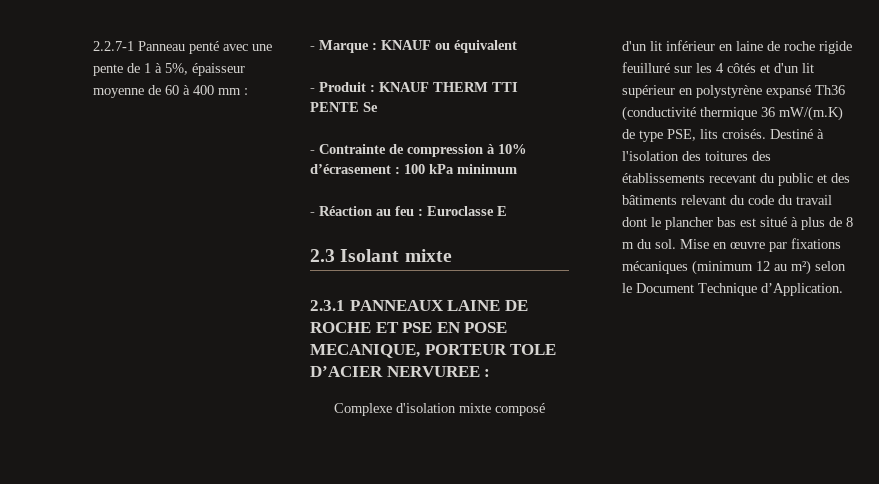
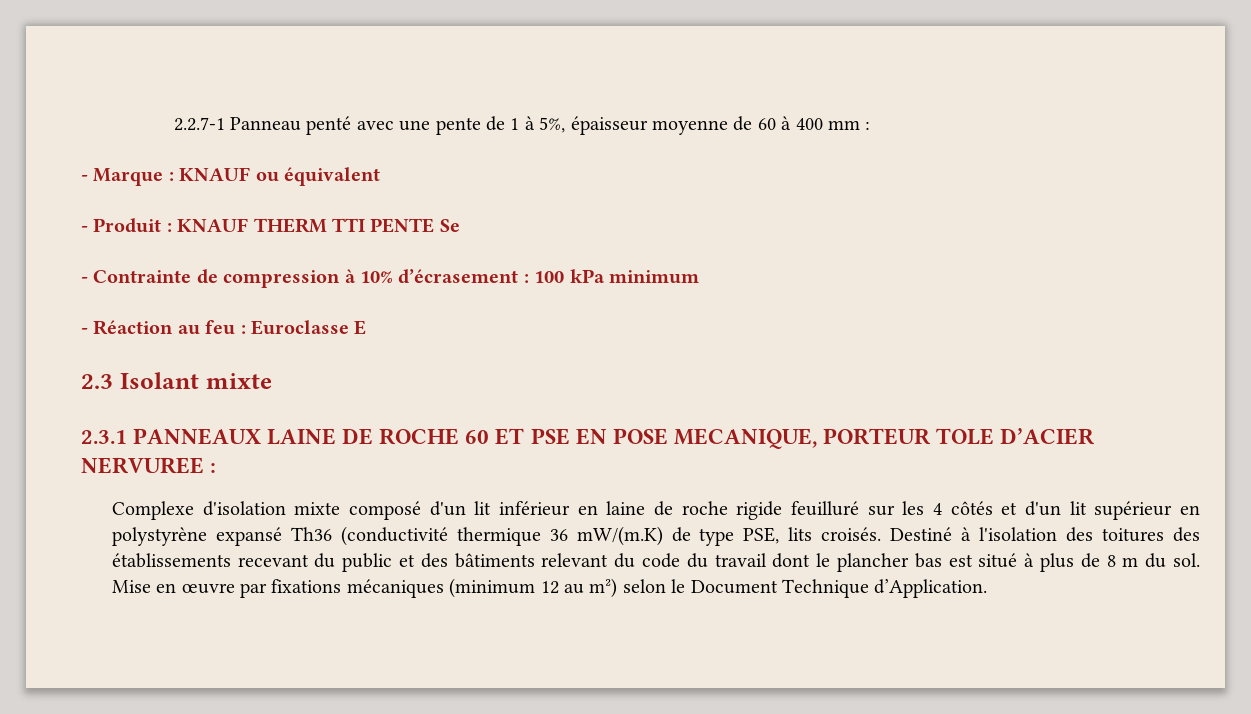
- 2.3.1 PANNEAUX LAINE DE ROCHE ET PSE EN POSE MECANIQUE, PORTEUR TOLE D’ACIER NERVUREE :
+ 2.3.1 PANNEAUX LAINE DE ROCHE 60 ET PSE EN POSE MECANIQUE, PORTEUR TOLE D’ACIER NERVUREE :

